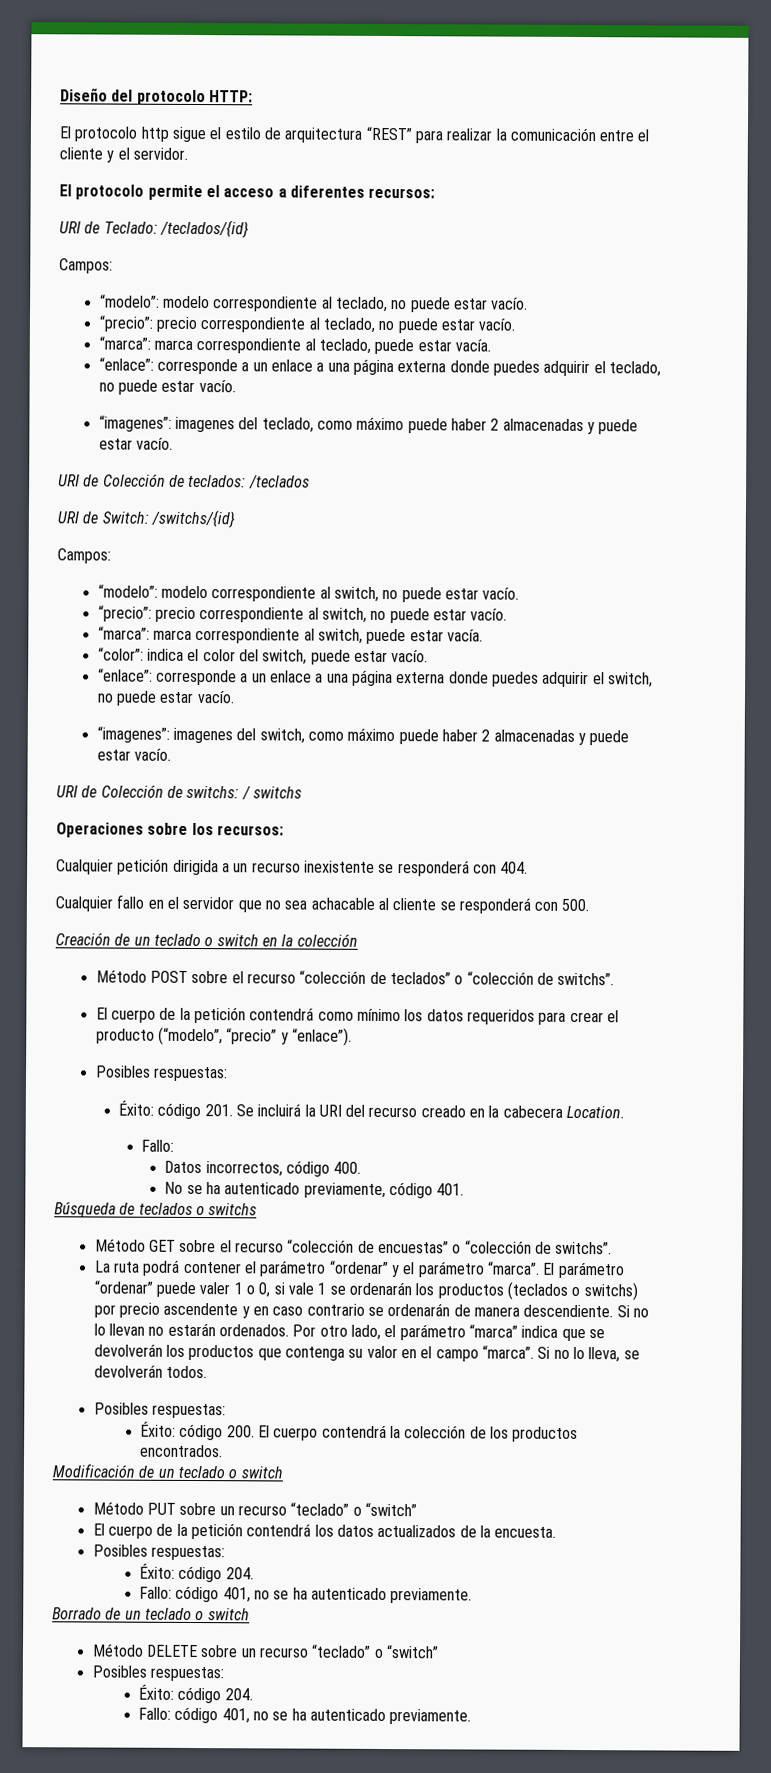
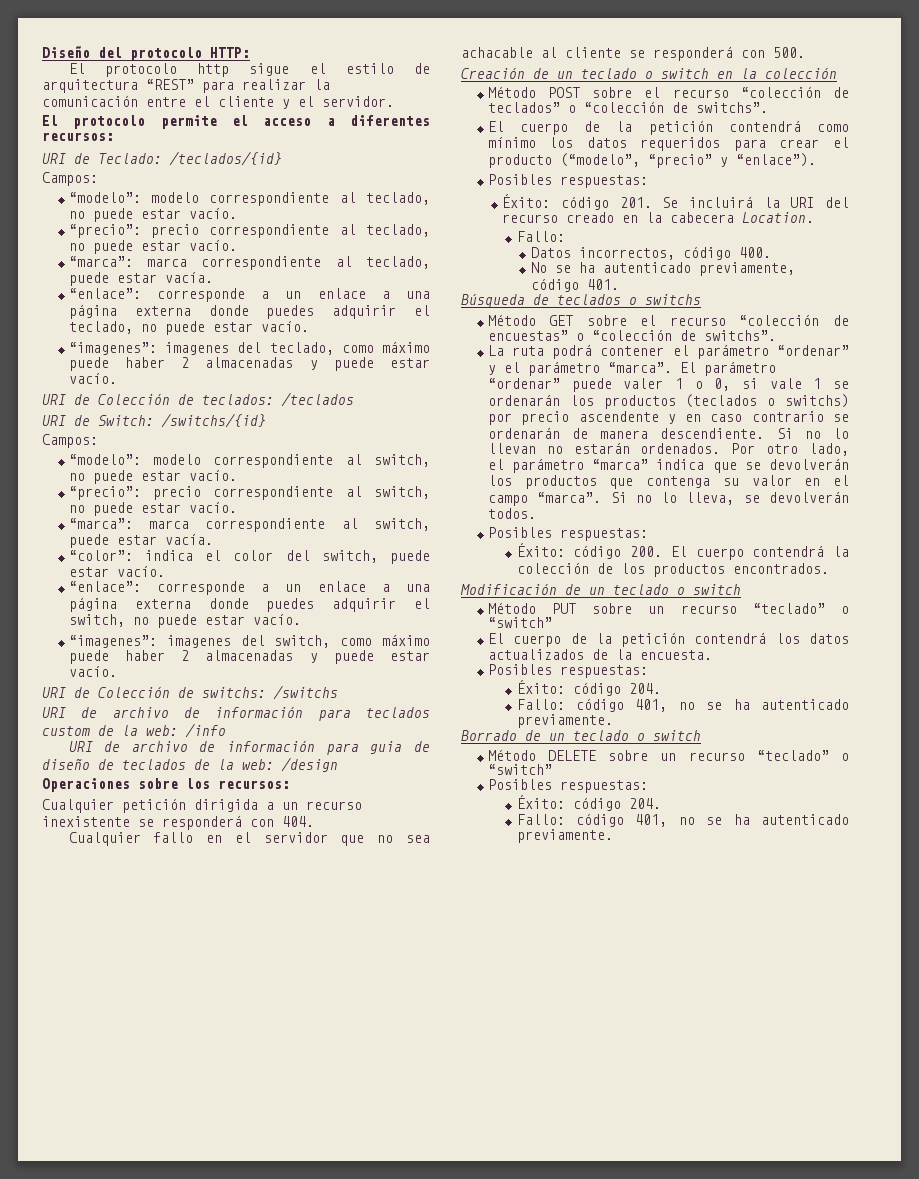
- URI de Colección de switchs: / switchs
+ URI de Colección de switchs: /switchs
+ URI de archivo de información para teclados custom de la web: /info
+ URI de archivo de información para guia de diseño de teclados de la web: /design

